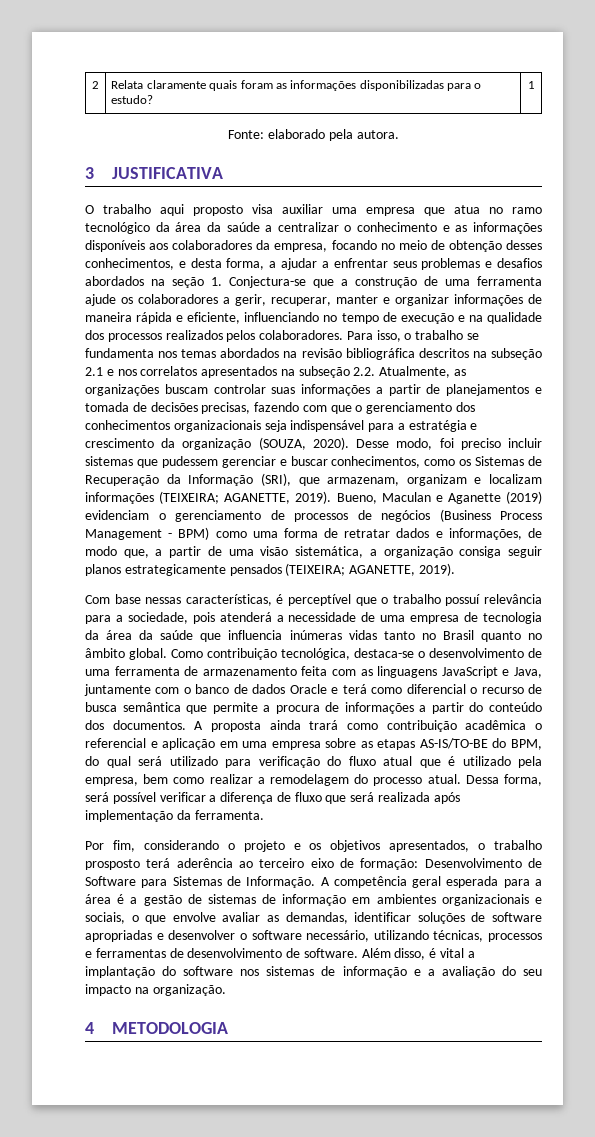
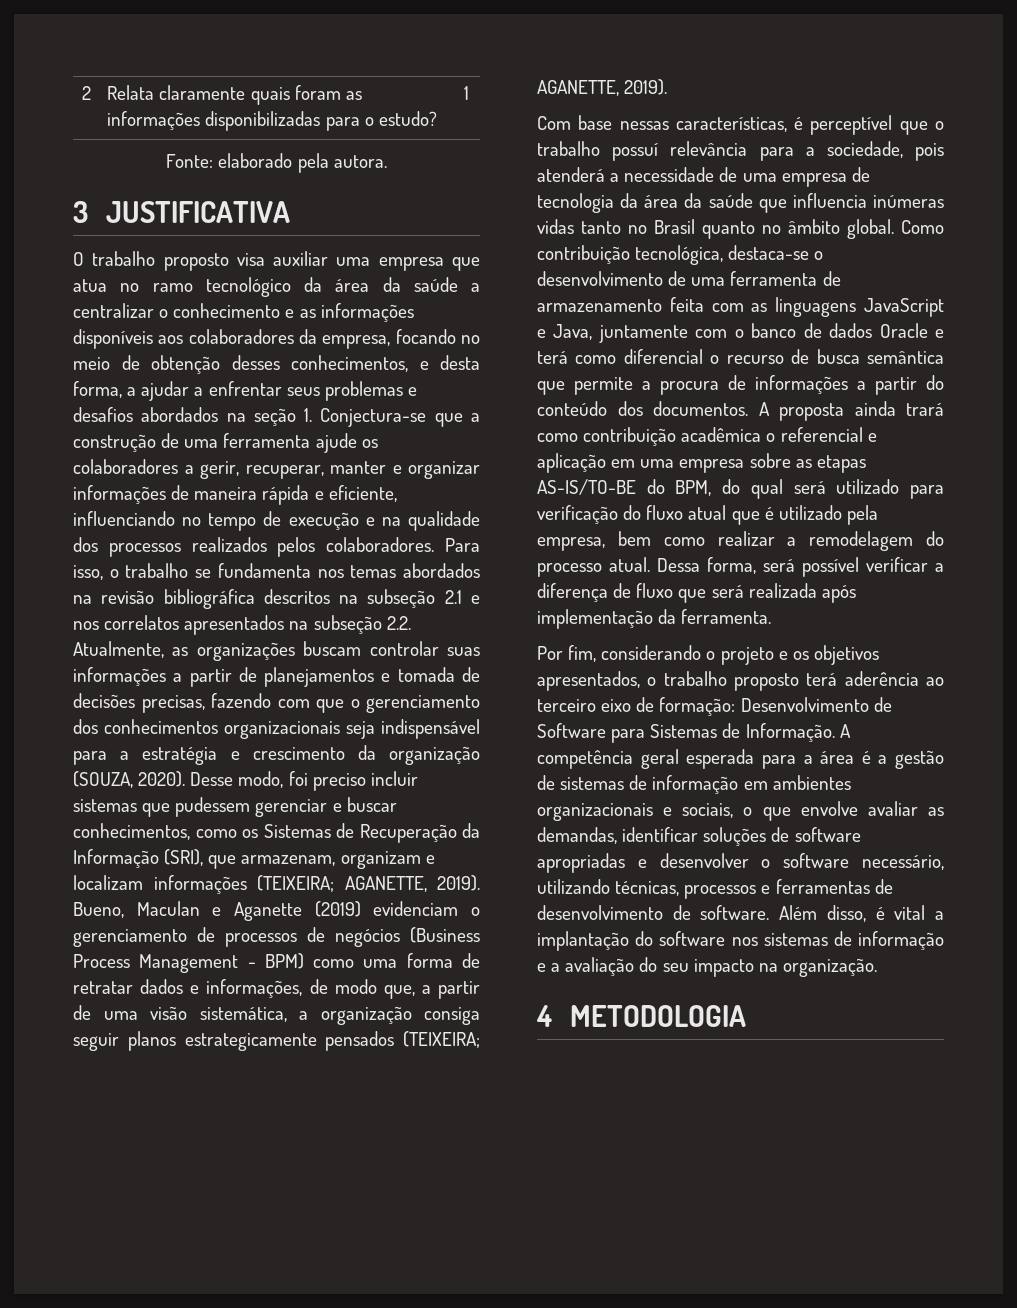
- O trabalho aqui proposto visa auxiliar uma empresa que atua no ramo tecnológico da área da saúde a centralizar o conhecimento e as informações disponíveis aos colaboradores da empresa, focando no meio de obtenção desses conhecimentos, e desta forma, a ajudar a enfrentar seus problemas e desafios abordados na seção 1. Conjectura-se que a construção de uma ferramenta ajude os colaboradores a gerir, recuperar, manter e organizar informações de maneira rápida e eficiente, influenciando no tempo de execução e na qualidade dos processos realizados pelos colaboradores.
+ O trabalho proposto visa auxiliar uma empresa que atua no ramo tecnológico da área da saúde a centralizar o conhecimento e as informações disponíveis aos colaboradores da empresa, focando no meio de obtenção desses conhecimentos, e desta forma, a ajudar a enfrentar seus problemas e desafios abordados na seção 1. Conjectura-se que a construção de uma ferramenta ajude os colaboradores a gerir, recuperar, manter e organizar informações de maneira rápida e eficiente, influenciando no tempo de execução e na qualidade dos processos realizados pelos colaboradores.
- Por fim, considerando o projeto e os objetivos apresentados, o trabalho prosposto terá aderência ao terceiro eixo de formação: Desenvolvimento de Software para Sistemas de Informação.
+ Por fim, considerando o projeto e os objetivos apresentados, o trabalho proposto terá aderência ao terceiro eixo de formação: Desenvolvimento de Software para Sistemas de Informação.

